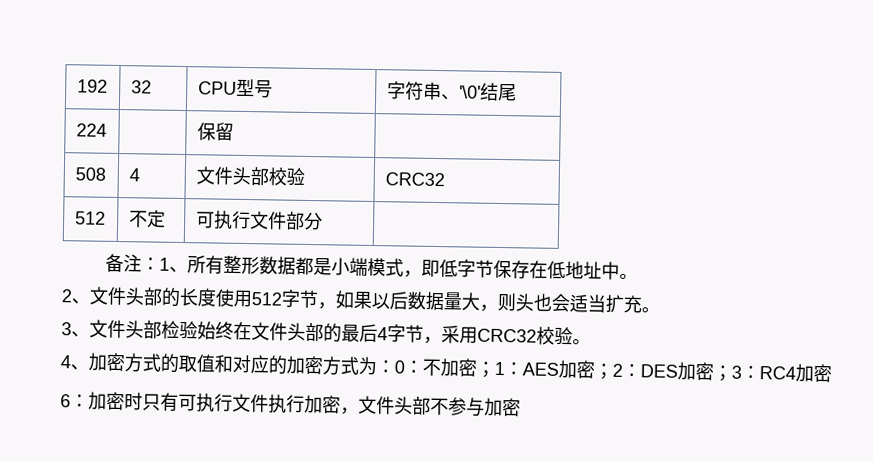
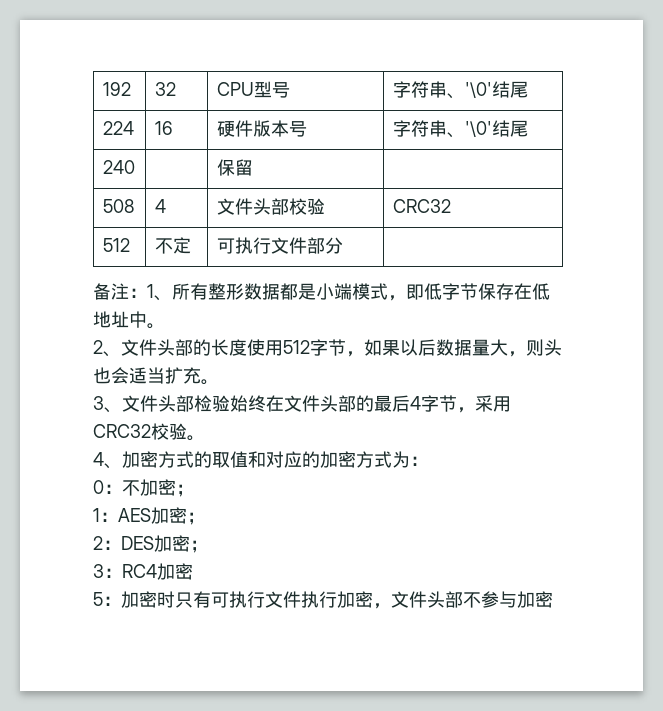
- 224 | | 保留 |
+ 224 | 16 | 硬件版本号 | 字符串、'\0'结尾
+ 240 | | 保留 |
- 4、加密方式的取值和对应的加密方式为：0：不加密；1：AES加密；2：DES加密；3：RC4加密
+ 4、加密方式的取值和对应的加密方式为：
+ 0：不加密；
+ 1：AES加密；
+ 2：DES加密；
+ 3：RC4加密
- 6：加密时只有可执行文件执行加密，文件头部不参与加密
+ 5：加密时只有可执行文件执行加密，文件头部不参与加密

